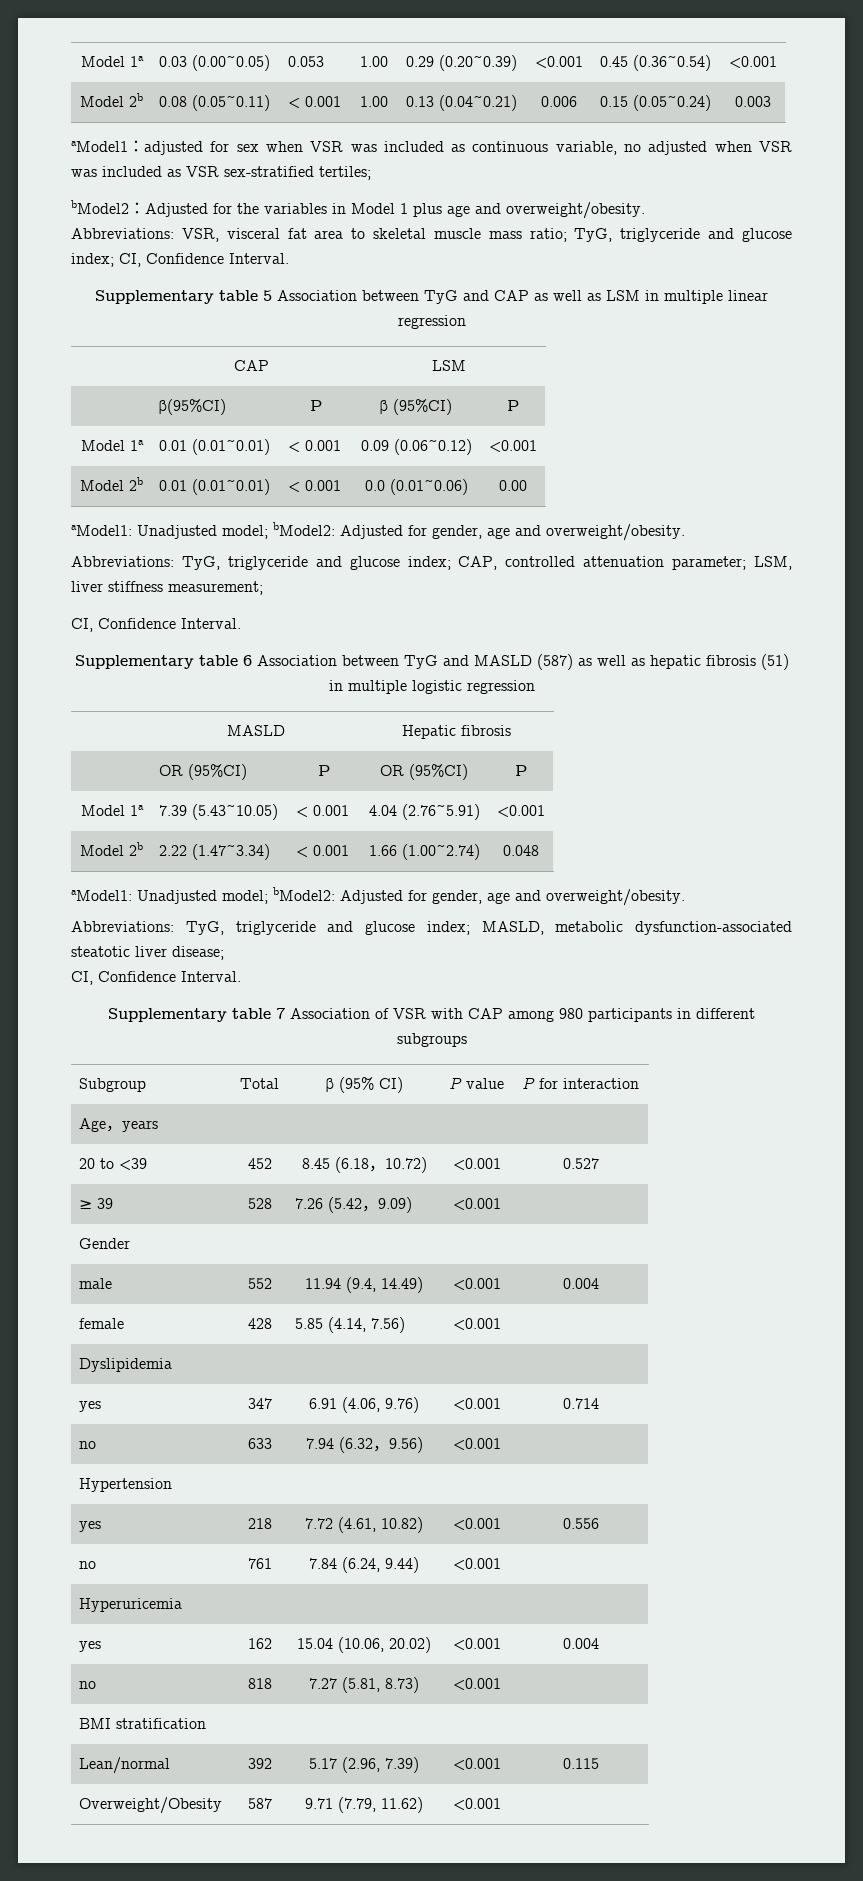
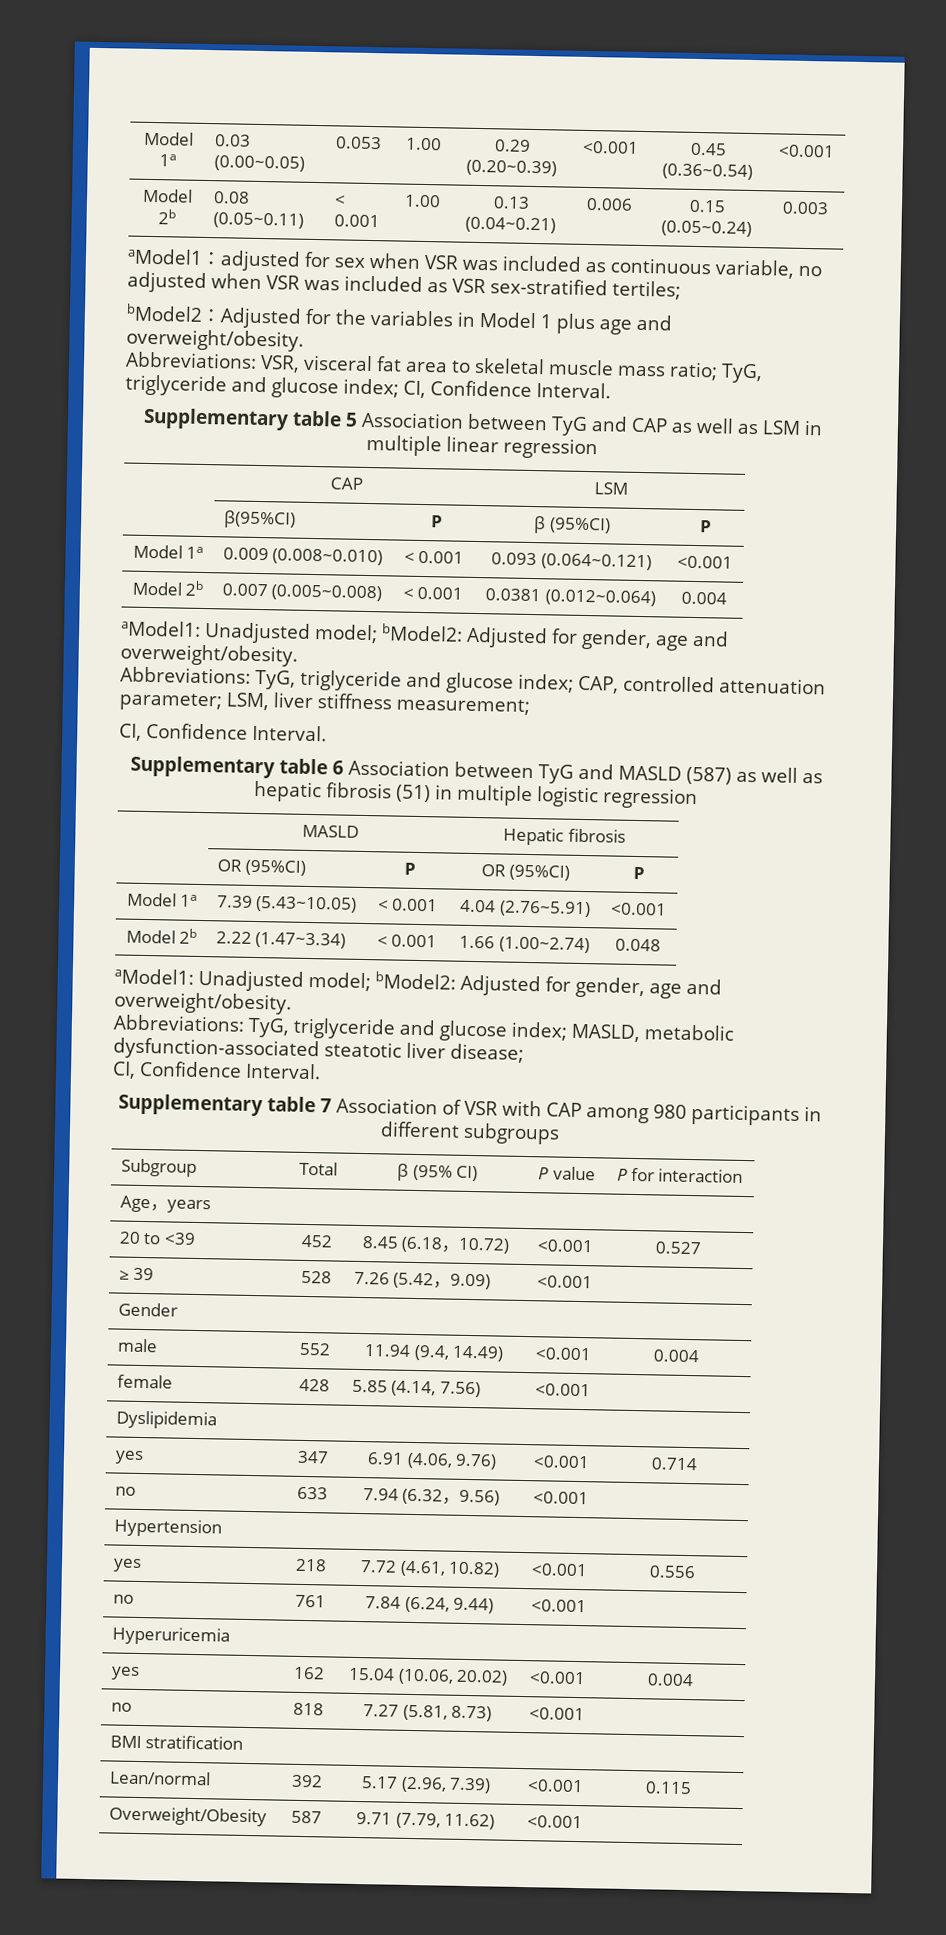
- Model 1a | 0.01 (0.01~0.01) | < 0.001 | 0.09 (0.06~0.12) | <0.001
- Model 2b | 0.01 (0.01~0.01) | < 0.001 | 0.0 (0.01~0.06) | 0.00
+ Model 1a | 0.009 (0.008~0.010) | < 0.001 | 0.093 (0.064~0.121) | <0.001
+ Model 2b | 0.007 (0.005~0.008) | < 0.001 | 0.0381 (0.012~0.064) | 0.004

